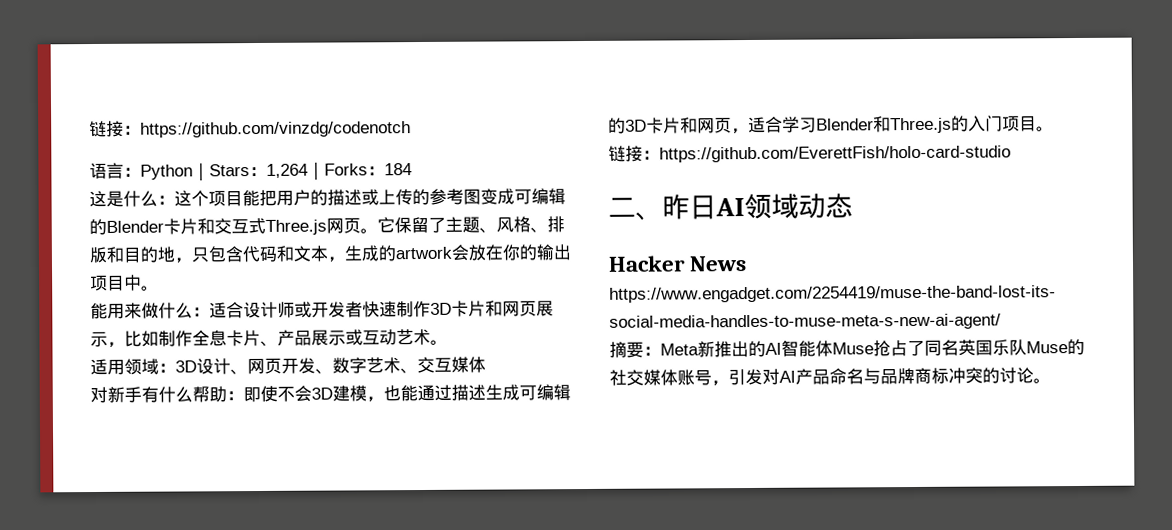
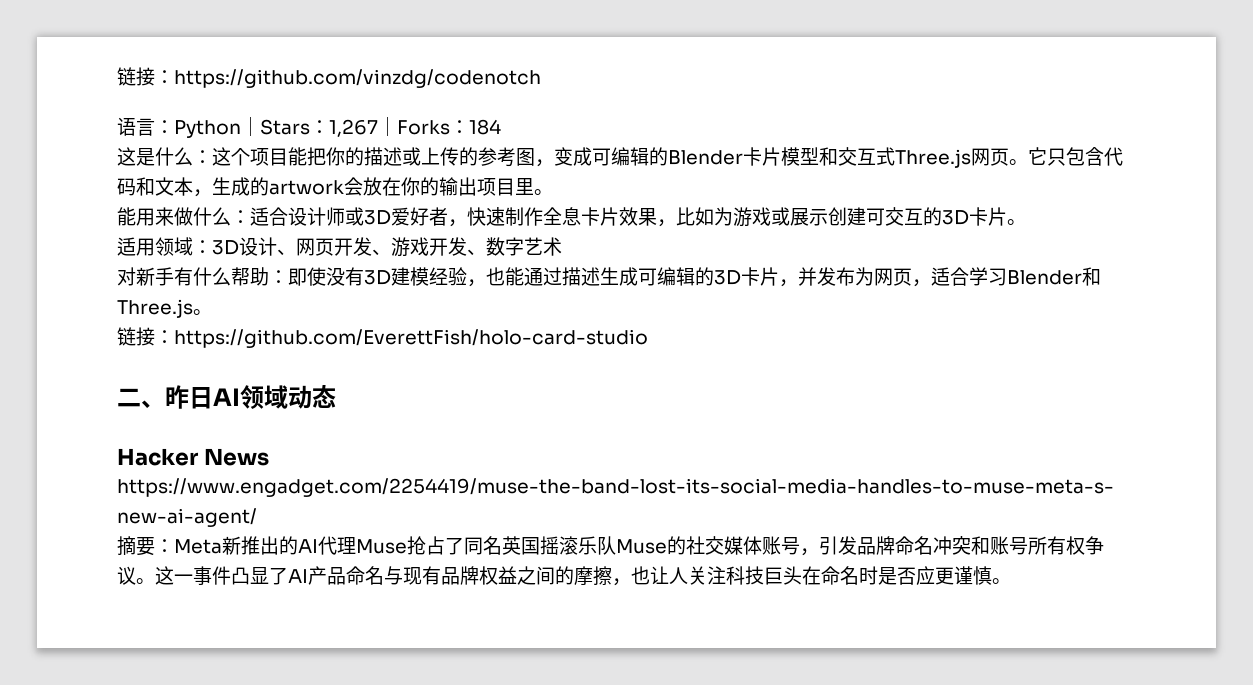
- 语言：Python｜Stars：1,264｜Forks：184
+ 语言：Python｜Stars：1,267｜Forks：184
- 这是什么：这个项目能把用户的描述或上传的参考图变成可编辑的Blender卡片和交互式Three.js网页。
+ 这是什么：这个项目能把你的描述或上传的参考图，变成可编辑的Blender卡片模型和交互式Three.js网页。
- 它保留了主题、风格、排版和目的地，只包含代码和文本，生成的artwork会放在你的输出项目中。
+ 它只包含代码和文本，生成的artwork会放在你的输出项目里。
- 能用来做什么：适合设计师或开发者快速制作3D卡片和网页展示，比如制作全息卡片、产品展示或互动艺术。
+ 能用来做什么：适合设计师或3D爱好者，快速制作全息卡片效果，比如为游戏或展示创建可交互的3D卡片。
- 适用领域：3D设计、网页开发、数字艺术、交互媒体
+ 适用领域：3D设计、网页开发、游戏开发、数字艺术
- 对新手有什么帮助：即使不会3D建模，也能通过描述生成可编辑的3D卡片和网页，适合学习Blender和Three.js的入门项目。
+ 对新手有什么帮助：即使没有3D建模经验，也能通过描述生成可编辑的3D卡片，并发布为网页，适合学习Blender和Three.js。
- 摘要：Meta新推出的AI智能体Muse抢占了同名英国乐队Muse的社交媒体账号，引发对AI产品命名与品牌商标冲突的讨论。
+ 摘要：Meta新推出的AI代理Muse抢占了同名英国摇滚乐队Muse的社交媒体账号，引发品牌命名冲突和账号所有权争议。这一事件凸显了AI产品命名与现有品牌权益之间的摩擦，也让人关注科技巨头在命名时是否应更谨慎。

